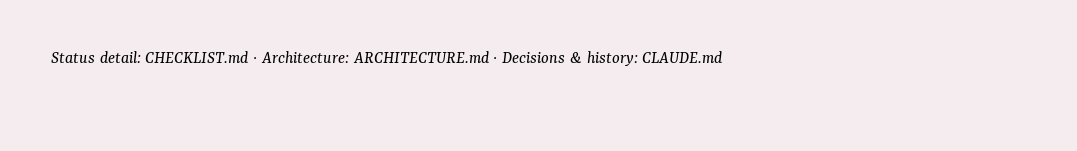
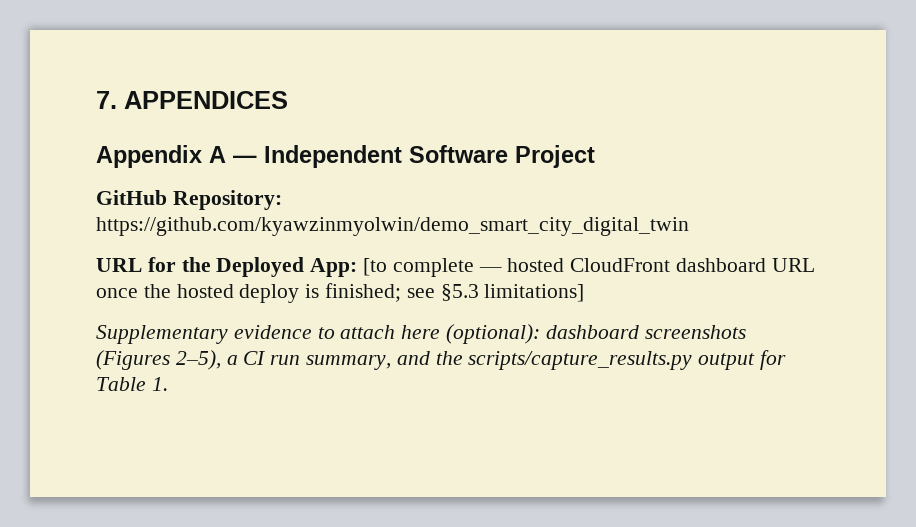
- Status detail: CHECKLIST.md · Architecture: ARCHITECTURE.md · Decisions & history: CLAUDE.md
+ 7. APPENDICES
+ Appendix A — Independent Software Project
+ GitHub Repository: https://github.com/kyawzinmyolwin/demo_smart_city_digital_twin
+ URL for the Deployed App: [to complete — hosted CloudFront dashboard URL once the hosted deploy is finished; see §5.3 limitations]
+ Supplementary evidence to attach here (optional): dashboard screenshots (Figures 2–5), a CI run summary, and the scripts/capture_results.py output for Table 1.

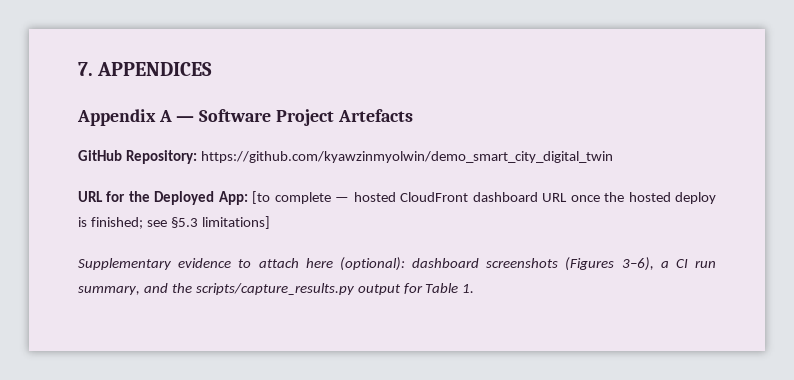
- Appendix A — Independent Software Project
+ Appendix A — Software Project Artefacts
- Supplementary evidence to attach here (optional): dashboard screenshots (Figures 2–5), a CI run summary, and the scripts/capture_results.py output for Table 1.
+ Supplementary evidence to attach here (optional): dashboard screenshots (Figures 3–6), a CI run summary, and the scripts/capture_results.py output for Table 1.

